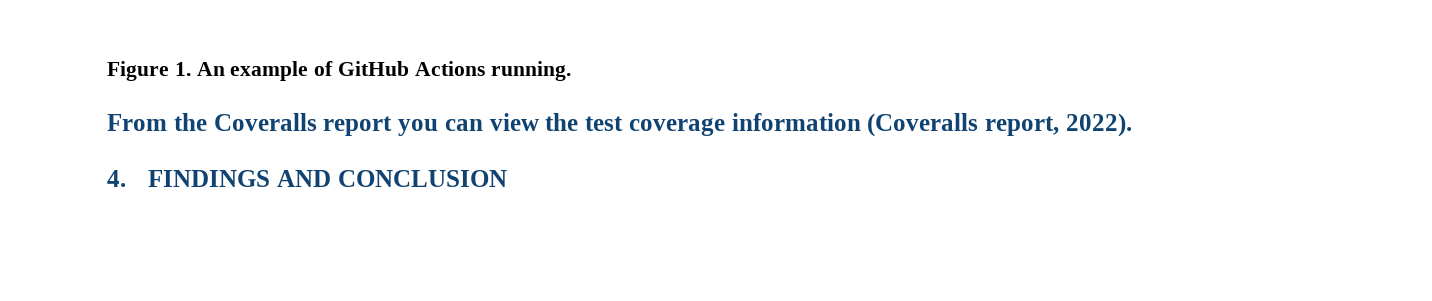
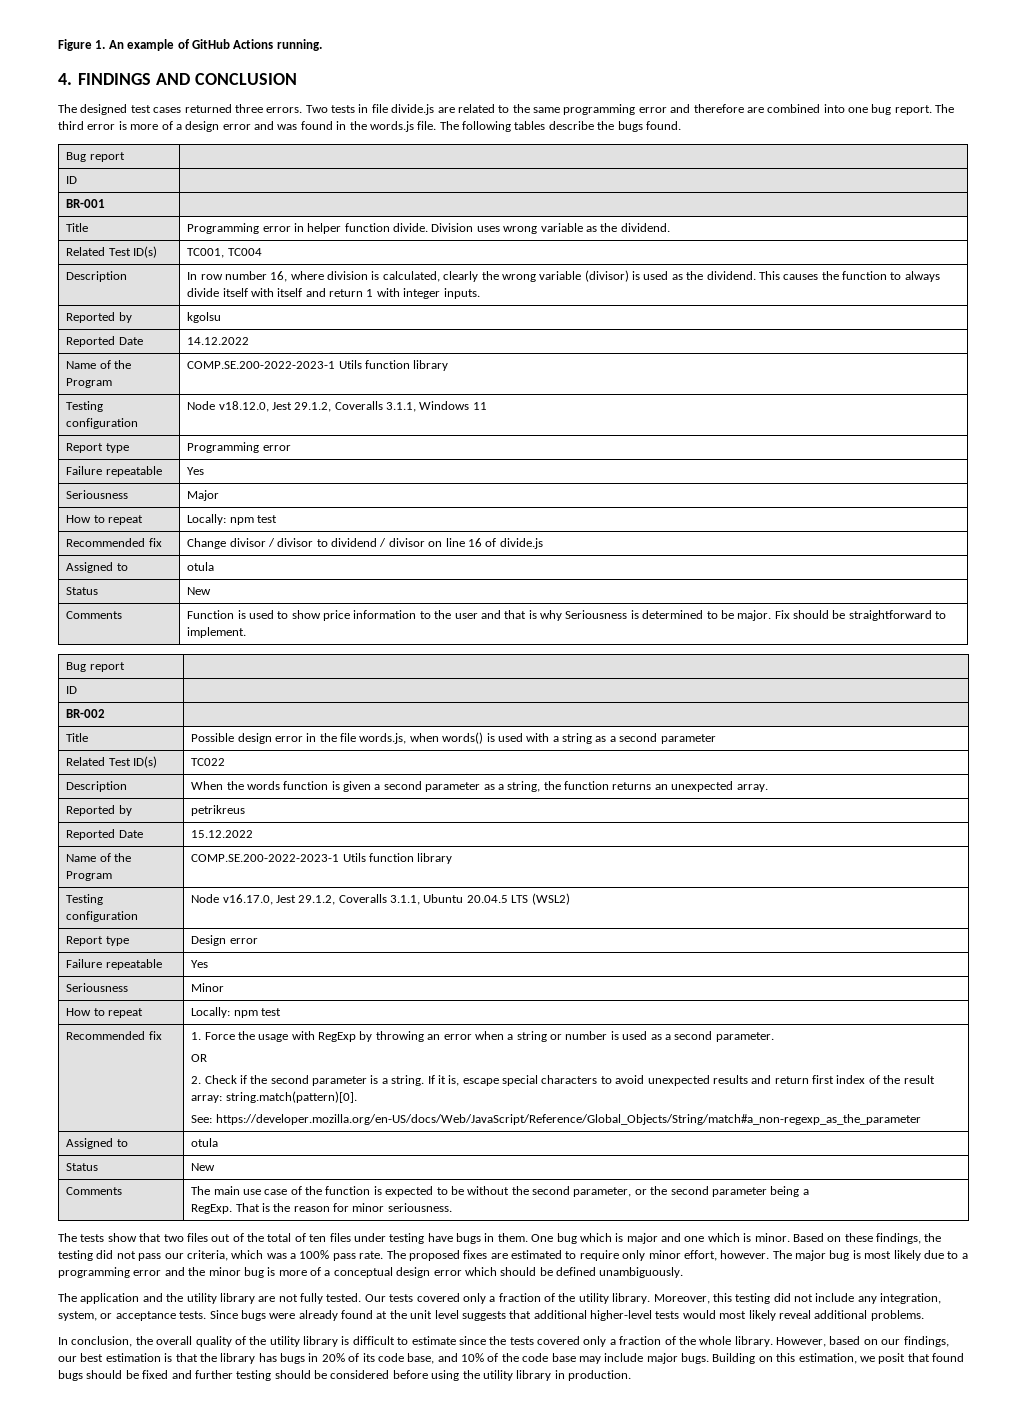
- From the Coveralls report you can view the test coverage information (Coveralls report, 2022).
  4. FINDINGS AND CONCLUSION
+ The designed test cases returned three errors. Two tests in file divide.js are related to the same programming error and therefore are combined into one bug report. The third error is more of a design error and was found in the words.js file. The following tables describe the bugs found.
+ Bug report |
+ ID |
+ BR-001 |
+ Title | Programming error in helper function divide. Division uses wrong variable as the dividend.
+ Related Test ID(s) | TC001, TC004
+ Description | In row number 16, where division is calculated, clearly the wrong variable (divisor) is used as the dividend. This causes the function to always divide itself with itself and return 1 with integer inputs.
+ Reported by | kgolsu
+ Reported Date | 14.12.2022
+ Name of the Program | COMP.SE.200-2022-2023-1 Utils function library
+ Testing configuration | Node v18.12.0, Jest 29.1.2, Coveralls 3.1.1, Windows 11
+ Report type | Programming error
+ Failure repeatable | Yes
+ Seriousness | Major
+ How to repeat | Locally: npm test
+ Recommended fix | Change divisor / divisor to dividend / divisor on line 16 of divide.js
+ Assigned to | otula
+ Status | New
+ Comments | Function is used to show price information to the user and that is why Seriousness is determined to be major. Fix should be straightforward to implement.
+ Bug report |
+ ID |
+ BR-002 |
+ Title | Possible design error in the file words.js, when words() is used with a string as a second parameter
+ Related Test ID(s) | TC022
+ Description | When the words function is given a second parameter as a string, the function returns an unexpected array.
+ Reported by | petrikreus
+ Reported Date | 15.12.2022
+ Name of the Program | COMP.SE.200-2022-2023-1 Utils function library
+ Testing configuration | Node v16.17.0, Jest 29.1.2, Coveralls 3.1.1, Ubuntu 20.04.5 LTS (WSL2)
+ Report type | Design error
+ Failure repeatable | Yes
+ Seriousness | Minor
+ How to repeat | Locally: npm test
+ Recommended fix | 1. Force the usage with RegExp by throwing an error when a string or number is used as a second parameter.
+ OR
+ 2. Check if the second parameter is a string. If it is, escape special characters to avoid unexpected results and return first index of the result array: string.match(pattern)[0].
+ See: https://developer.mozilla.org/en-US/docs/Web/JavaScript/Reference/Global_Objects/String/match#a_non-regexp_as_the_parameter
+ Assigned to | otula
+ Status | New
+ Comments | The main use case of the function is expected to be without the second parameter, or the second parameter being a
+ RegExp. That is the reason for minor seriousness.
+ The tests show that two files out of the total of ten files under testing have bugs in them. One bug which is major and one which is minor. Based on these findings, the testing did not pass our criteria, which was a 100% pass rate. The proposed fixes are estimated to require only minor effort, however. The major bug is most likely due to a programming error and the minor bug is more of a conceptual design error which should be defined unambiguously.
+ The application and the utility library are not fully tested. Our tests covered only a fraction of the utility library. Moreover, this testing did not include any integration, system, or acceptance tests. Since bugs were already found at the unit level suggests that additional higher-level tests would most likely reveal additional problems.
+ In conclusion, the overall quality of the utility library is difficult to estimate since the tests covered only a fraction of the whole library. However, based on our findings, our best estimation is that the library has bugs in 20% of its code base, and 10% of the code base may include major bugs. Building on this estimation, we posit that found bugs should be fixed and further testing should be considered before using the utility library in production.

